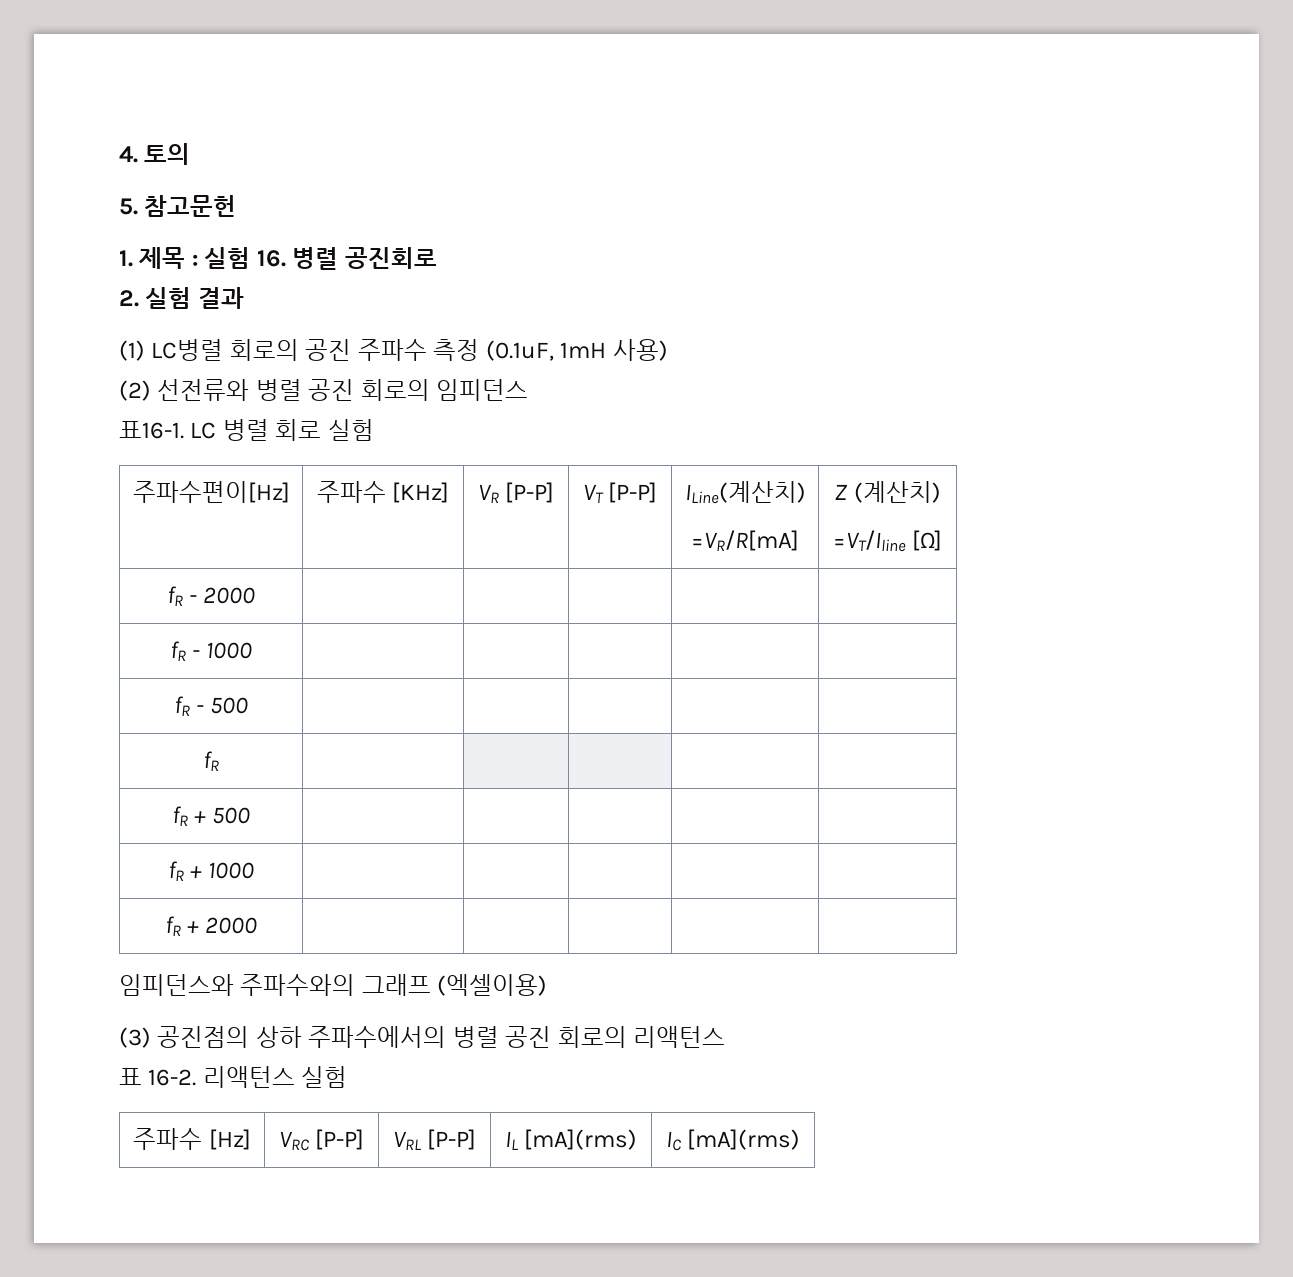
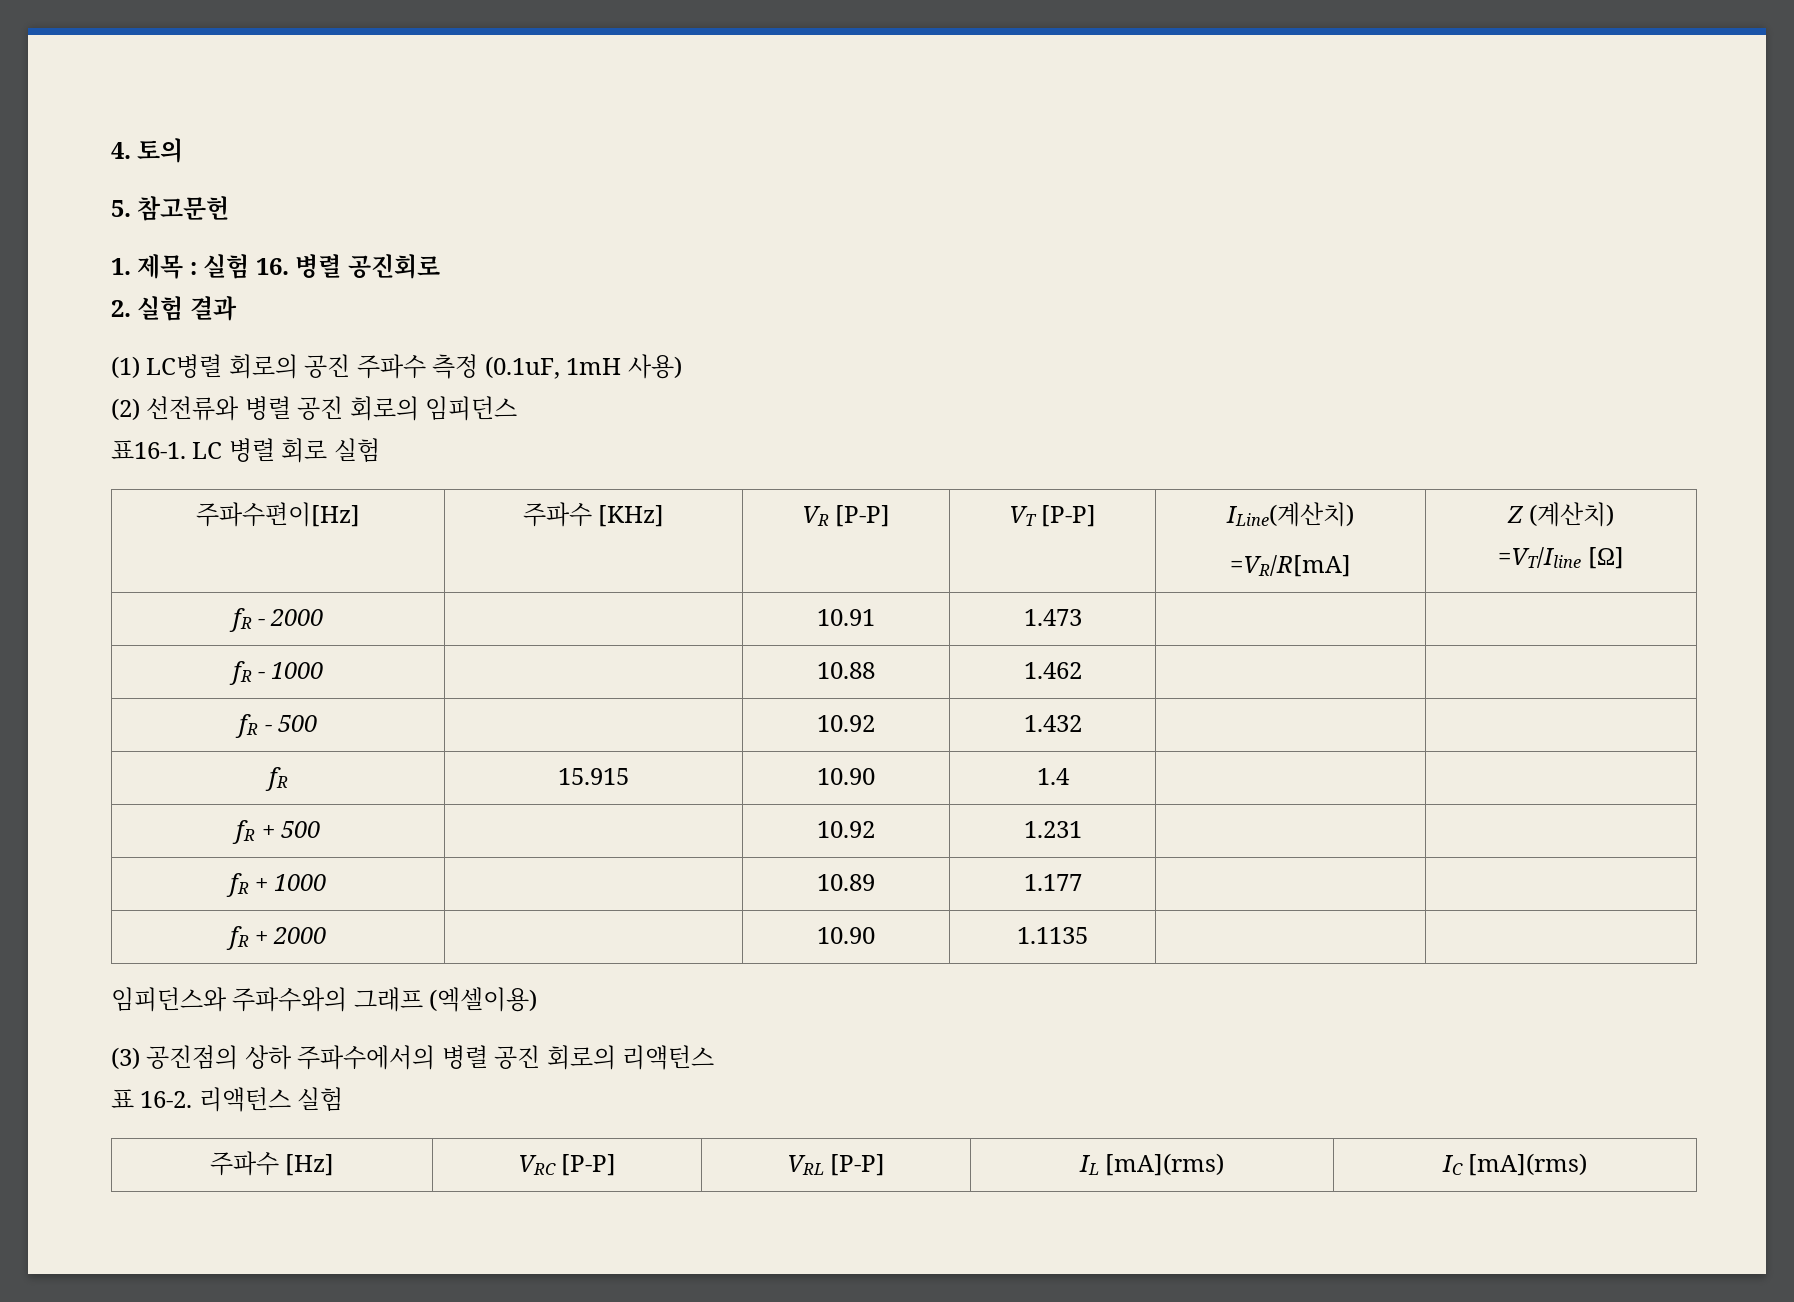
- fR - 2000 | | | | |
+ fR - 2000 | | 10.91 | 1.473 | |
- fR - 1000 | | | | |
+ fR - 1000 | | 10.88 | 1.462 | |
- fR - 500 | | | | |
+ fR - 500 | | 10.92 | 1.432 | |
- fR | | | | |
+ fR | 15.915 | 10.90 | 1.4 | |
- fR + 500 | | | | |
+ fR + 500 | | 10.92 | 1.231 | |
- fR + 1000 | | | | |
+ fR + 1000 | | 10.89 | 1.177 | |
- fR + 2000 | | | | |
+ fR + 2000 | | 10.90 | 1.1135 | |

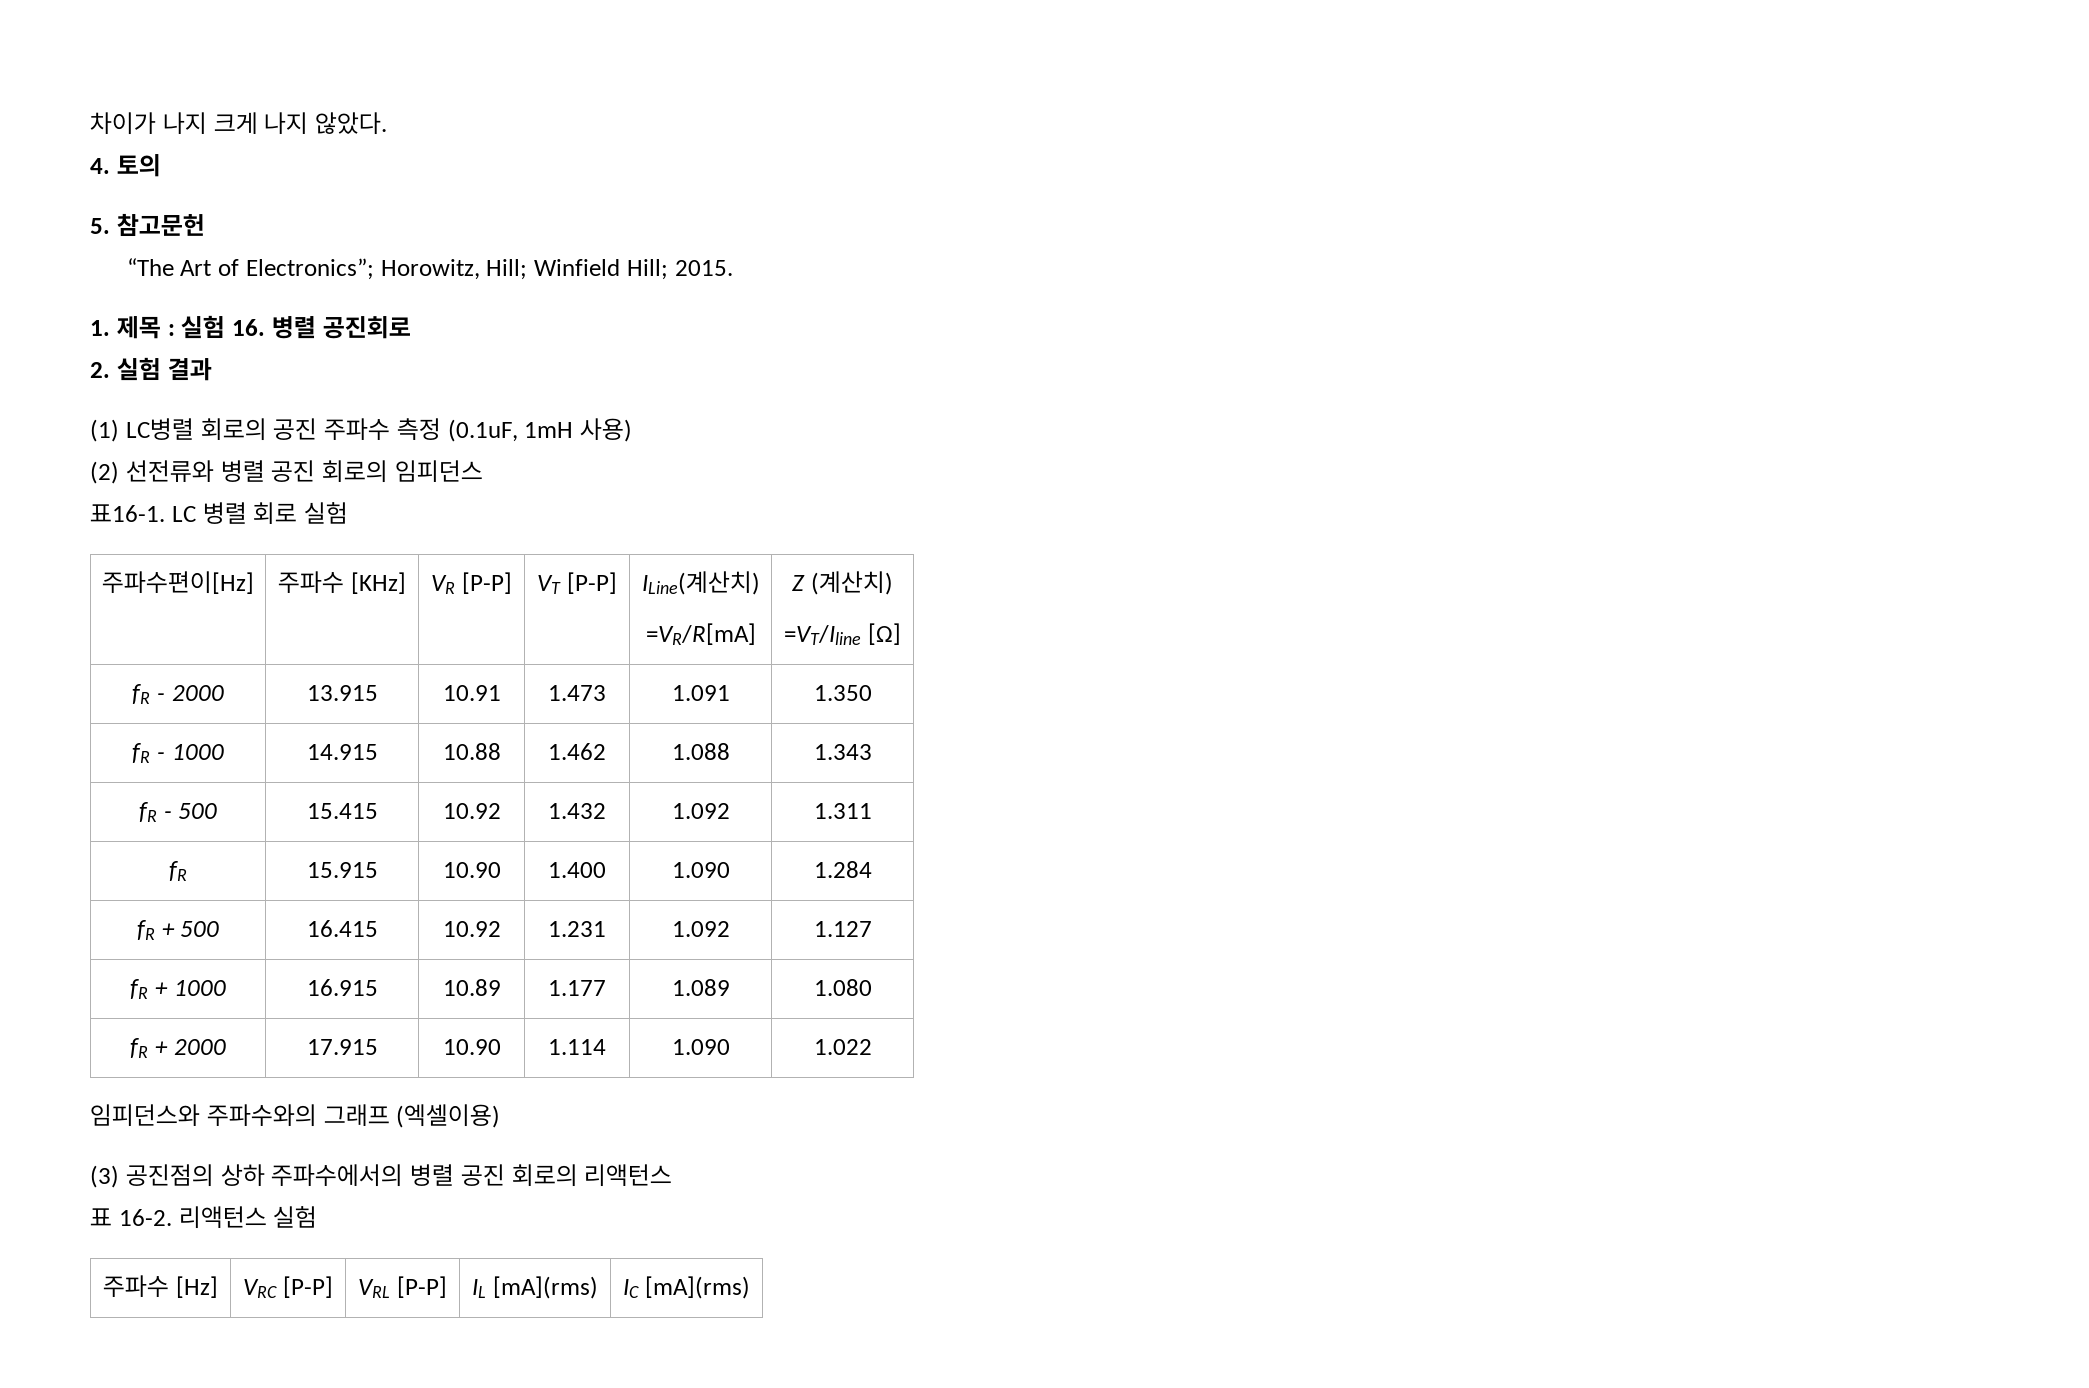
+ 차이가 나지 크게 나지 않았다.
+ “The Art of Electronics”; Horowitz, Hill; Winfield Hill; 2015.
- fR - 2000 | | 10.91 | 1.473 | |
+ fR - 2000 | 13.915 | 10.91 | 1.473 | 1.091 | 1.350
- fR - 1000 | | 10.88 | 1.462 | |
+ fR - 1000 | 14.915 | 10.88 | 1.462 | 1.088 | 1.343
- fR - 500 | | 10.92 | 1.432 | |
+ fR - 500 | 15.415 | 10.92 | 1.432 | 1.092 | 1.311
- fR | 15.915 | 10.90 | 1.4 | |
+ fR | 15.915 | 10.90 | 1.400 | 1.090 | 1.284
- fR + 500 | | 10.92 | 1.231 | |
+ fR + 500 | 16.415 | 10.92 | 1.231 | 1.092 | 1.127
- fR + 1000 | | 10.89 | 1.177 | |
+ fR + 1000 | 16.915 | 10.89 | 1.177 | 1.089 | 1.080
- fR + 2000 | | 10.90 | 1.1135 | |
+ fR + 2000 | 17.915 | 10.90 | 1.114 | 1.090 | 1.022

